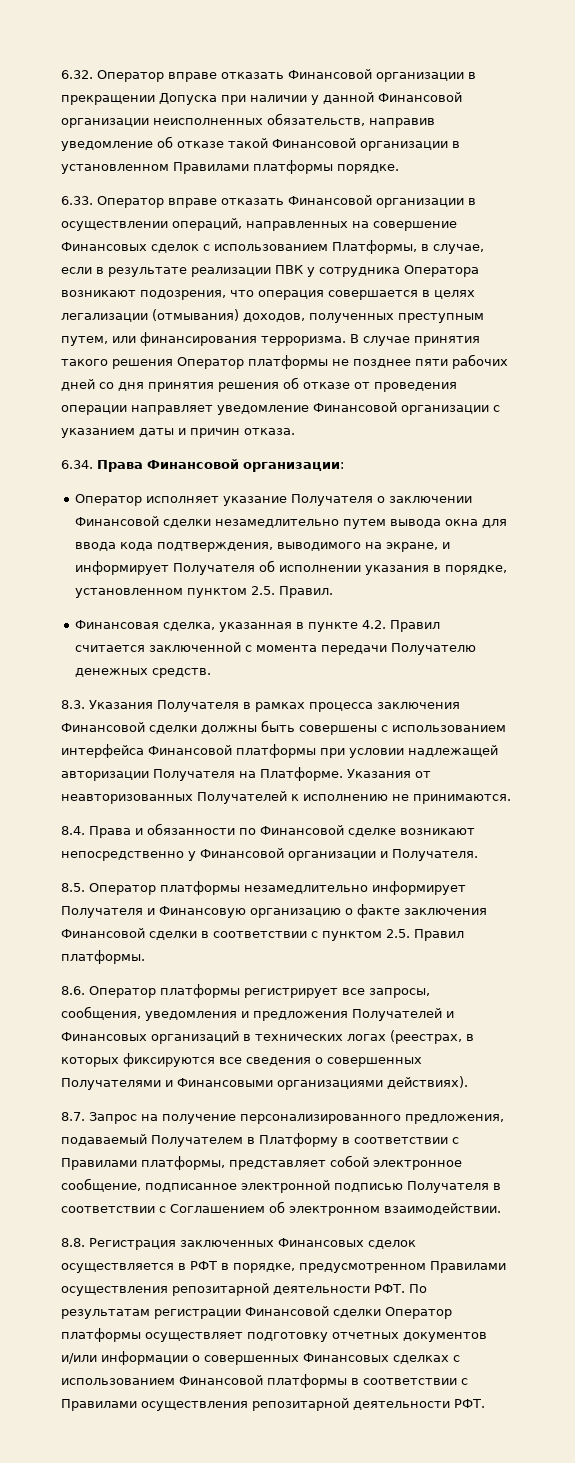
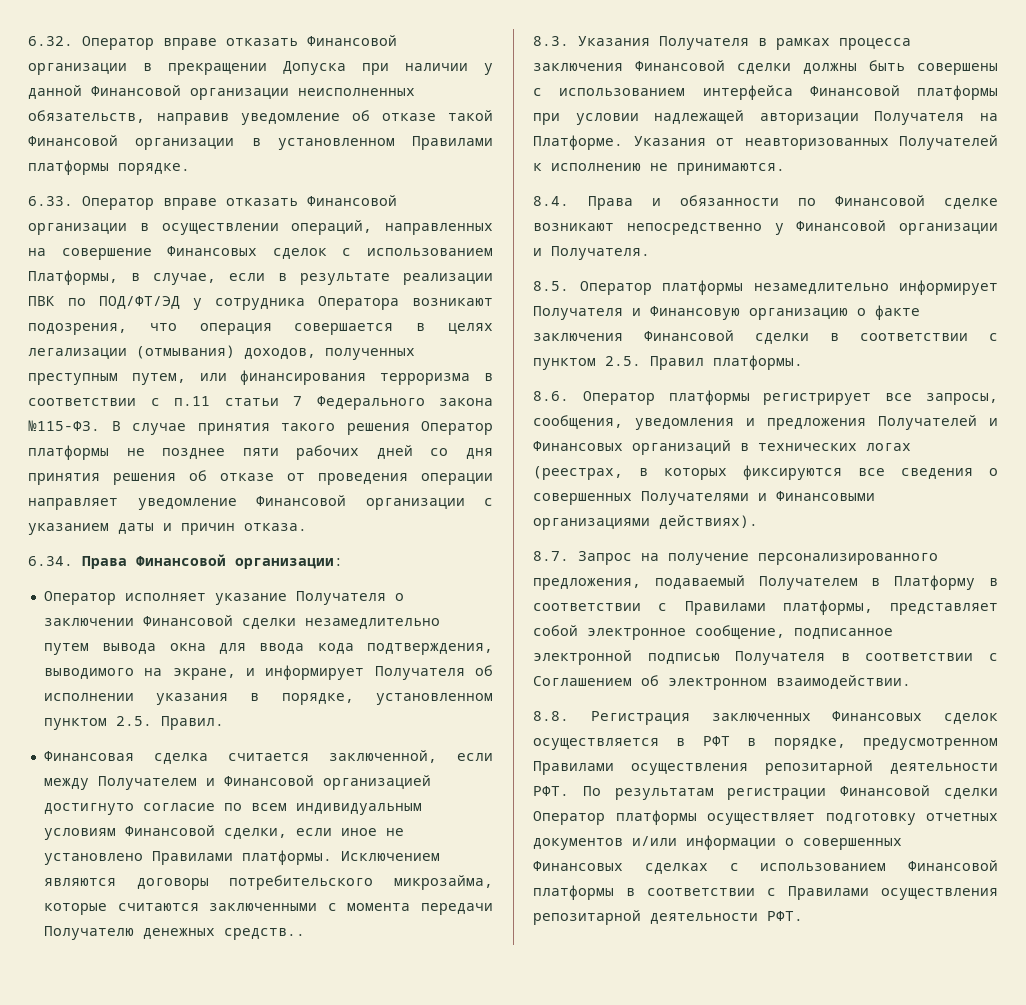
- 6.33. Оператор вправе отказать Финансовой организации в осуществлении операций, направленных на совершение Финансовых сделок с использованием Платформы, в случае, если в результате реализации ПВК у сотрудника Оператора возникают подозрения, что операция совершается в целях легализации (отмывания) доходов, полученных преступным путем, или финансирования терроризма.
+ 6.33. Оператор вправе отказать Финансовой организации в осуществлении операций, направленных на совершение Финансовых сделок с использованием Платформы, в случае, если в результате реализации ПВК по ПОД/ФТ/ЭД у сотрудника Оператора возникают подозрения, что операция совершается в целях легализации (отмывания) доходов, полученных преступным путем, или финансирования терроризма в соответствии с п.11 статьи 7 Федерального закона №115-ФЗ.
- Финансовая сделка, указанная в пункте 4.2. Правил считается заключенной с момента передачи Получателю денежных средств.
+ Финансовая сделка считается заключенной, если между Получателем и Финансовой организацией достигнуто согласие по всем индивидуальным условиям Финансовой сделки, если иное не установлено Правилами платформы. Исключением являются договоры потребительского микрозайма, которые считаются заключенными с момента передачи Получателю денежных средств..

